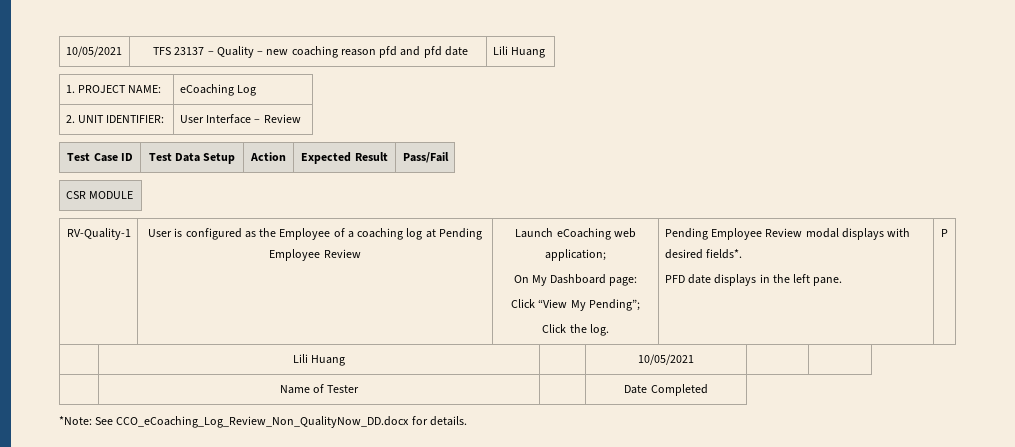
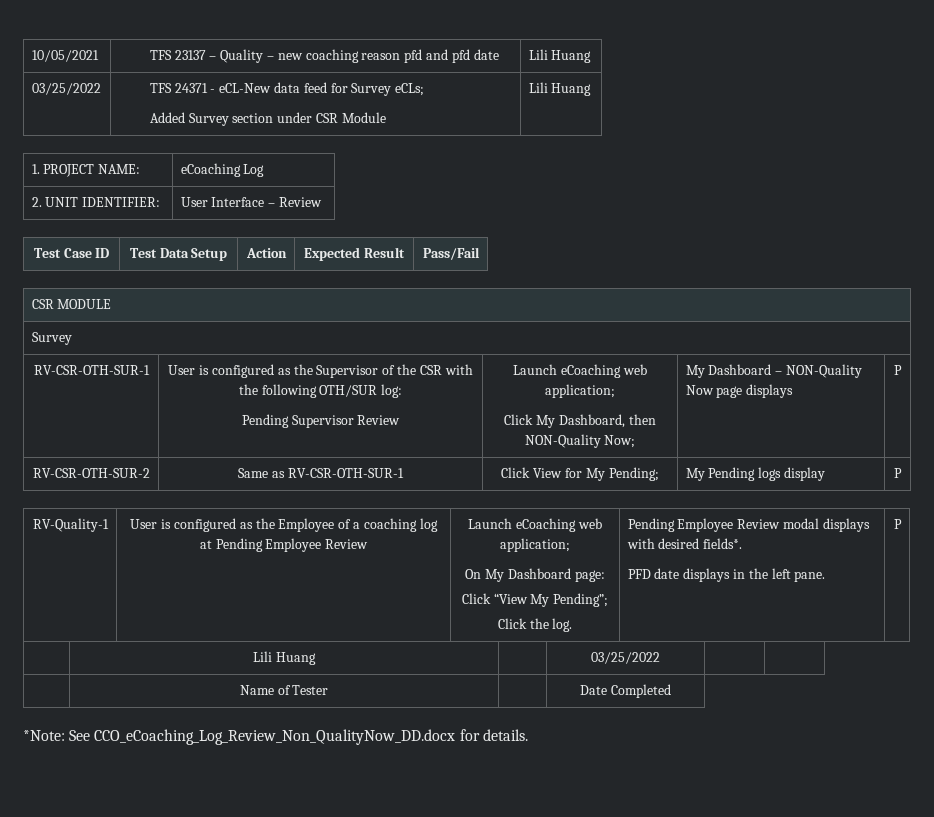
+ 03/25/2022 | TFS 24371 - eCL-New data feed for Survey eCLs;
+ Added Survey section under CSR Module | Lili Huang
  CSR MODULE
+ Survey
+ RV-CSR-OTH-SUR-1 | User is configured as the Supervisor of the CSR with the following OTH/SUR log:
+ Pending Supervisor Review | Launch eCoaching web application;
+ Click My Dashboard, then NON-Quality Now; | My Dashboard – NON-Quality Now page displays | P
+ RV-CSR-OTH-SUR-2 | Same as RV-CSR-OTH-SUR-1 | Click View for My Pending; | My Pending logs display | P
- | Lili Huang | | 10/05/2021 | |
+ | Lili Huang | | 03/25/2022 | |

